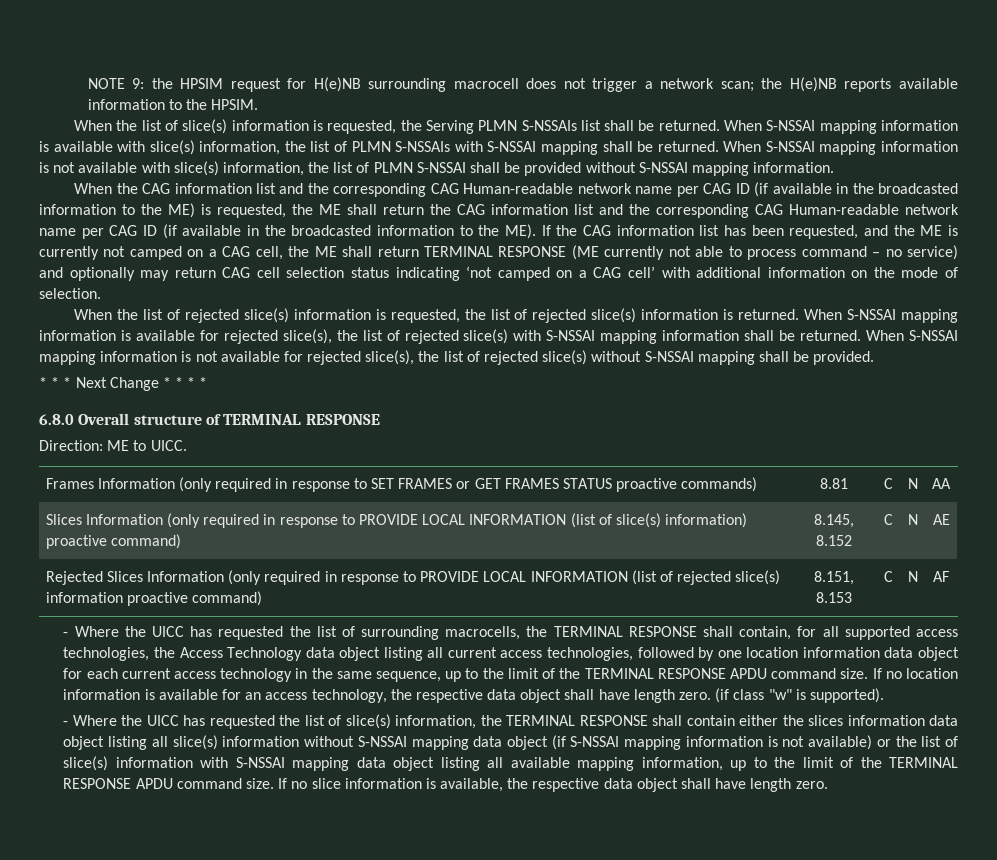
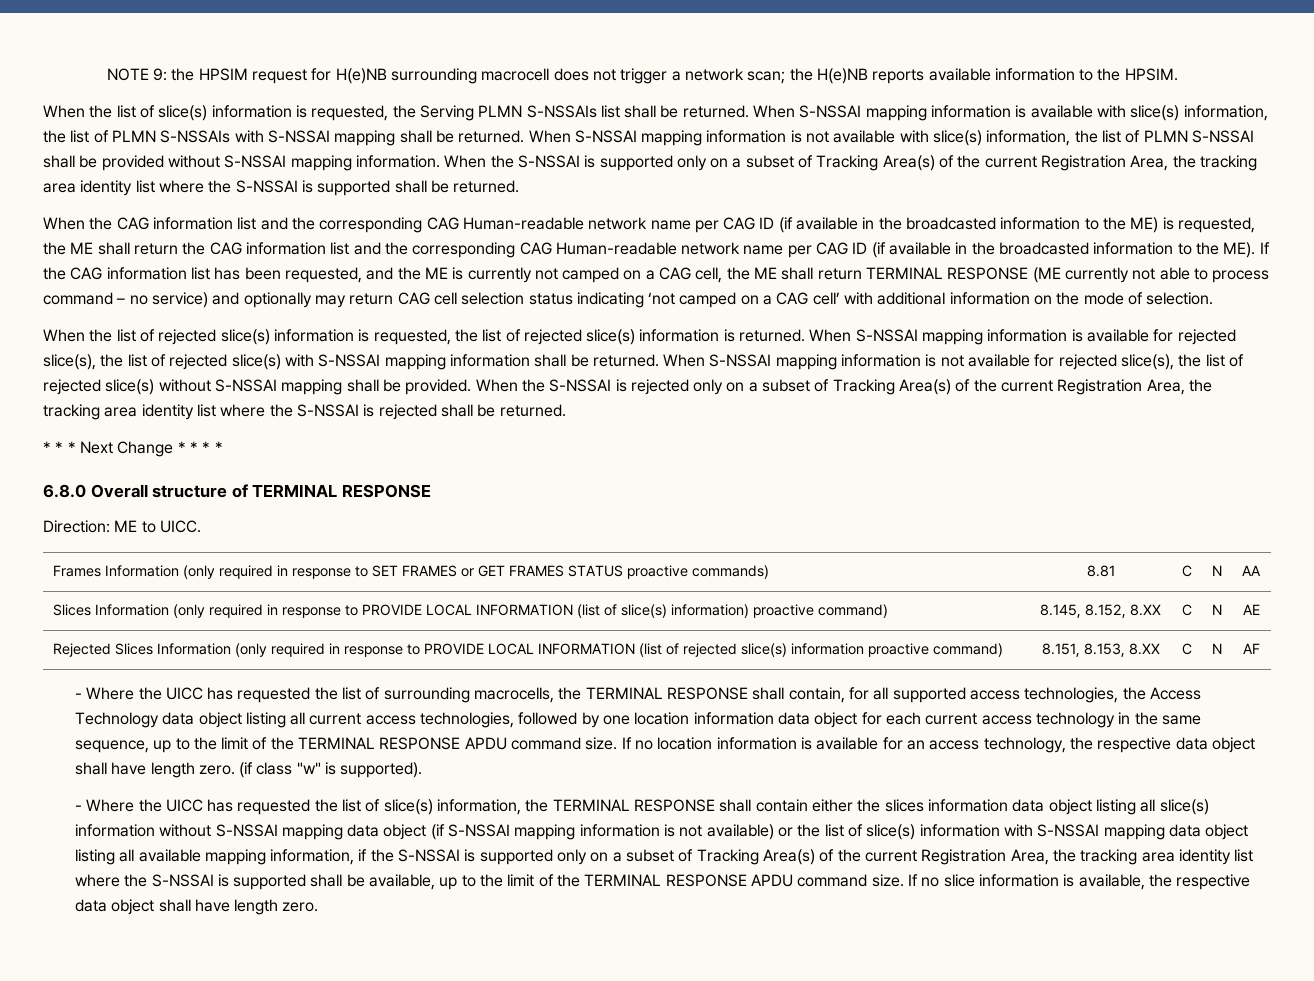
+ When the S-NSSAI is supported only on a subset of Tracking Area(s) of the current Registration Area, the tracking area identity list where the S-NSSAI is supported shall be returned.
+ When the S-NSSAI is rejected only on a subset of Tracking Area(s) of the current Registration Area, the tracking area identity list where the S-NSSAI is rejected shall be returned.
- Slices Information (only required in response to PROVIDE LOCAL INFORMATION (list of slice(s) information) proactive command) | 8.145, 8.152 | C | N | AE
+ Slices Information (only required in response to PROVIDE LOCAL INFORMATION (list of slice(s) information) proactive command) | 8.145, 8.152, 8.XX | C | N | AE
- Rejected Slices Information (only required in response to PROVIDE LOCAL INFORMATION (list of rejected slice(s) information proactive command) | 8.151, 8.153 | C | N | AF
+ Rejected Slices Information (only required in response to PROVIDE LOCAL INFORMATION (list of rejected slice(s) information proactive command) | 8.151, 8.153, 8.XX | C | N | AF
- - Where the UICC has requested the list of slice(s) information, the TERMINAL RESPONSE shall contain either the slices information data object listing all slice(s) information without S-NSSAI mapping data object (if S-NSSAI mapping information is not available) or the list of slice(s) information with S-NSSAI mapping data object listing all available mapping information, up to the limit of the TERMINAL RESPONSE APDU command size.
+ - Where the UICC has requested the list of slice(s) information, the TERMINAL RESPONSE shall contain either the slices information data object listing all slice(s) information without S-NSSAI mapping data object (if S-NSSAI mapping information is not available) or the list of slice(s) information with S-NSSAI mapping data object listing all available mapping information, if the S-NSSAI is supported only on a subset of Tracking Area(s) of the current Registration Area, the tracking area identity list where the S-NSSAI is supported shall be available, up to the limit of the TERMINAL RESPONSE APDU command size.

